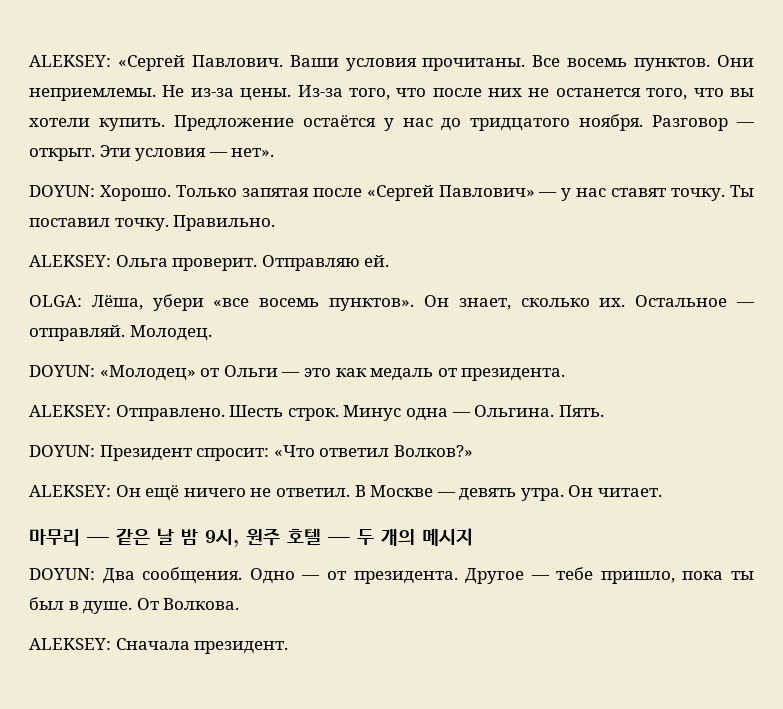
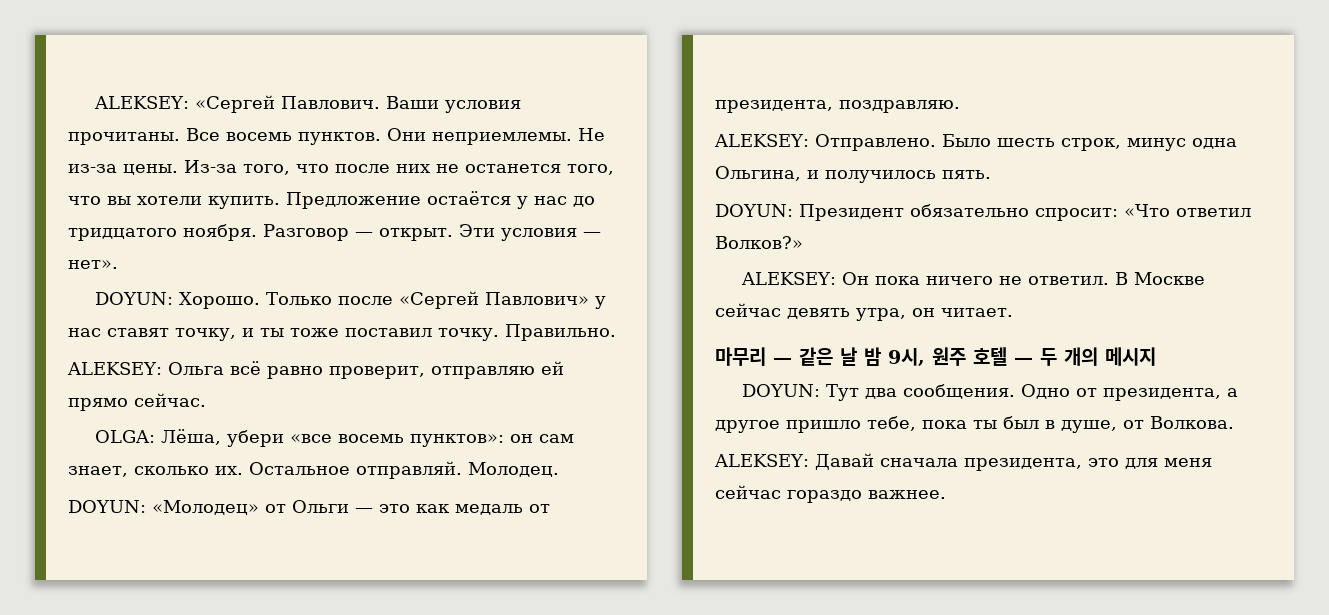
- Только запятая после «Сергей Павлович» — у нас ставят точку. Ты поставил точку.
+ Только после «Сергей Павлович» у нас ставят точку, и ты тоже поставил точку.
- ALEKSEY: Ольга проверит. Отправляю ей.
+ ALEKSEY: Ольга всё равно проверит, отправляю ей прямо сейчас.
- OLGA: Лёша, убери «все восемь пунктов». Он знает, сколько их.
+ OLGA: Лёша, убери «все восемь пунктов»: он сам знает, сколько их.
- Остальное — отправляй.
+ Остальное отправляй.
- DOYUN: «Молодец» от Ольги — это как медаль от президента.
+ DOYUN: «Молодец» от Ольги — это как медаль от президента, поздравляю.
- Шесть строк. Минус одна — Ольгина. Пять.
+ Было шесть строк, минус одна Ольгина, и получилось пять.
- DOYUN: Президент спросит: «Что ответил Волков?»
+ DOYUN: Президент обязательно спросит: «Что ответил Волков?»
- ALEKSEY: Он ещё ничего не ответил.
+ ALEKSEY: Он пока ничего не ответил.
- В Москве — девять утра. Он читает.
+ В Москве сейчас девять утра, он читает.
- DOYUN: Два сообщения. Одно — от президента. Другое — тебе пришло, пока ты был в душе. От Волкова.
+ DOYUN: Тут два сообщения. Одно от президента, а другое пришло тебе, пока ты был в душе, от Волкова.
- ALEKSEY: Сначала президент.
+ ALEKSEY: Давай сначала президента, это для меня сейчас гораздо важнее.

